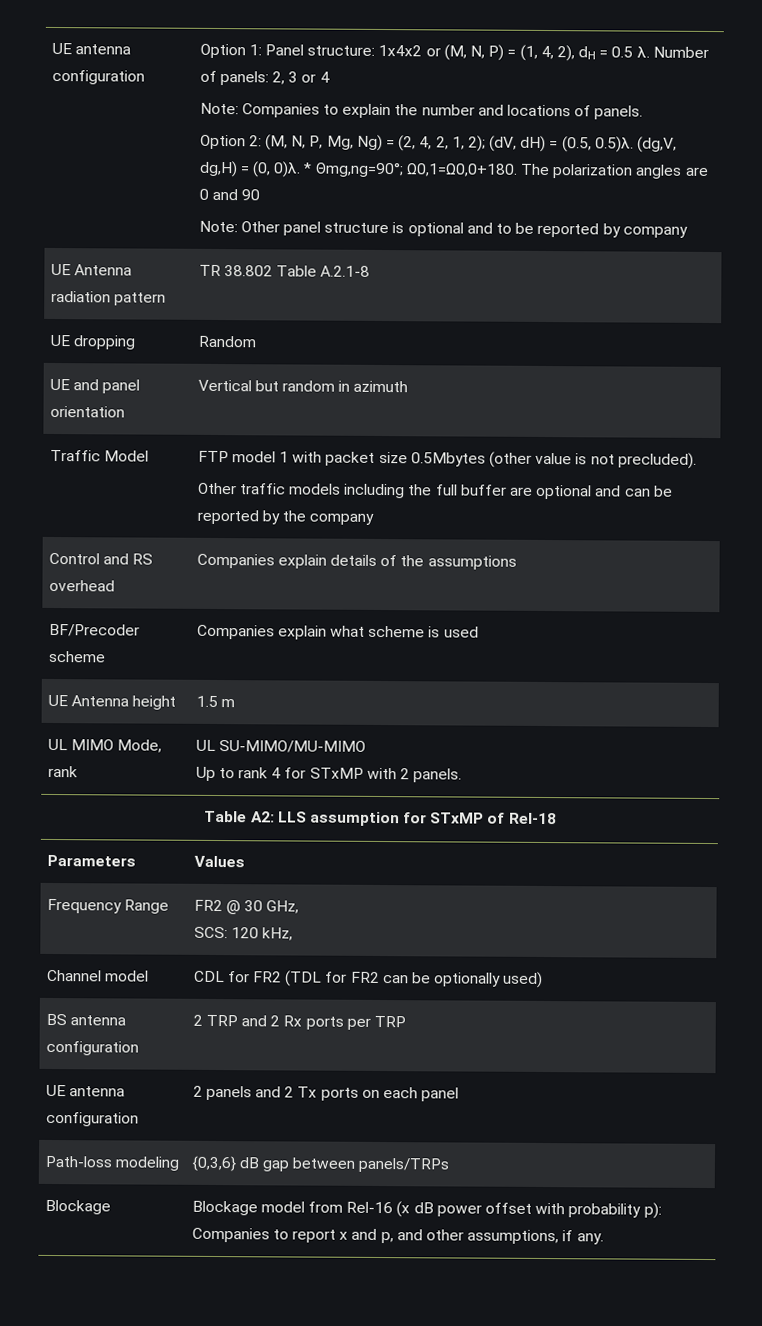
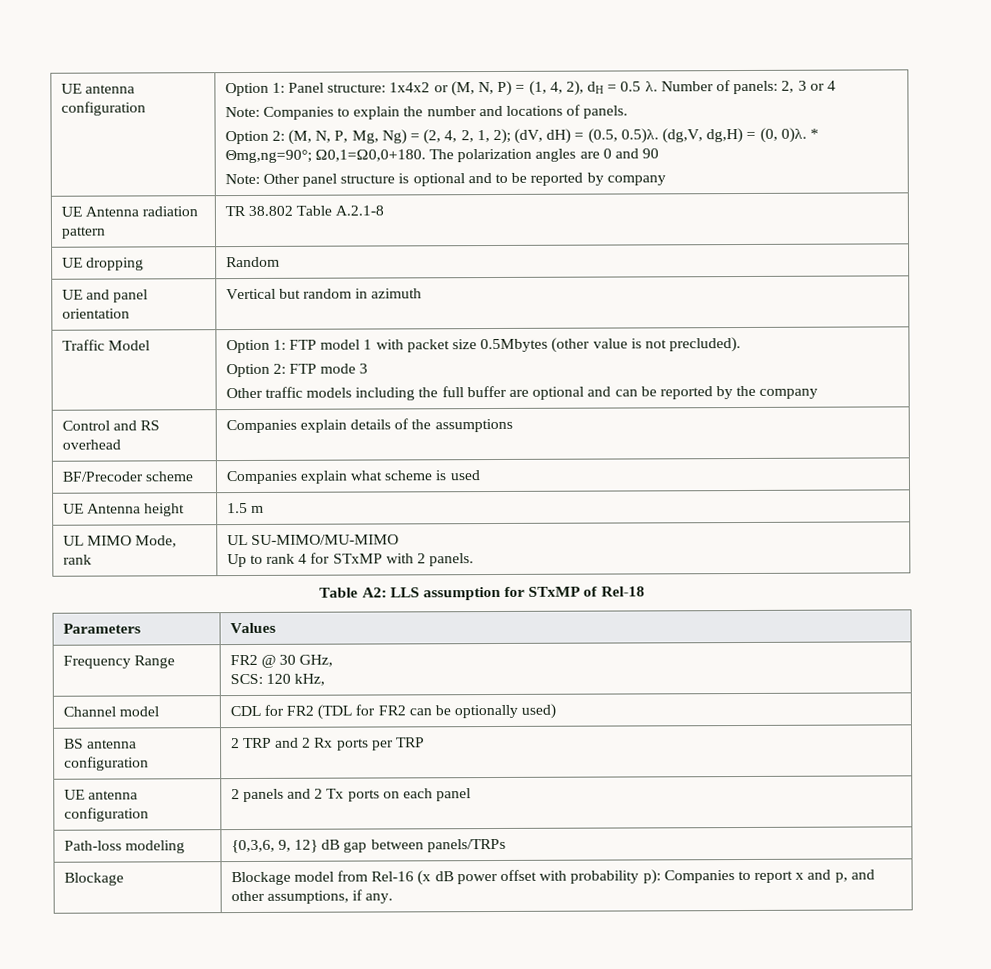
- Traffic Model | FTP model 1 with packet size 0.5Mbytes (other value is not precluded).
+ Traffic Model | Option 1: FTP model 1 with packet size 0.5Mbytes (other value is not precluded).
+ Option 2: FTP mode 3
- Path-loss modeling | {0,3,6} dB gap between panels/TRPs
+ Path-loss modeling | {0,3,6, 9, 12} dB gap between panels/TRPs

